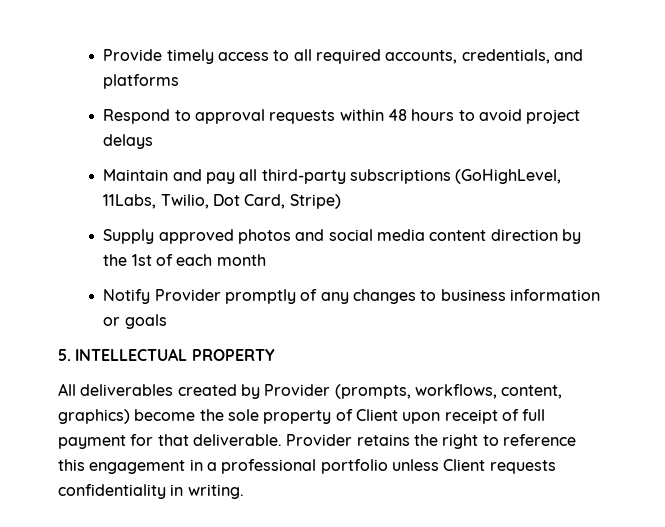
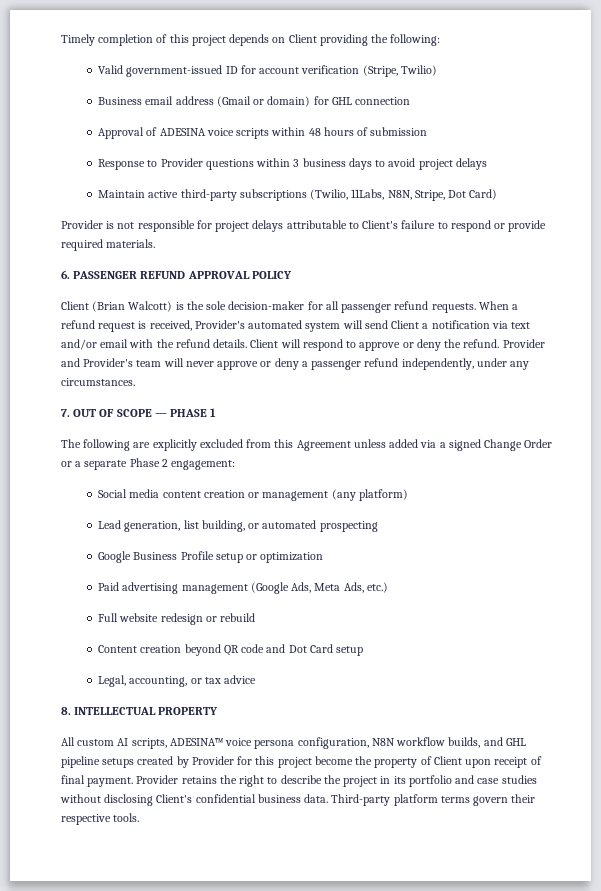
- Provide timely access to all required accounts, credentials, and platforms
- Respond to approval requests within 48 hours to avoid project delays
+ Timely completion of this project depends on Client providing the following:
+ Valid government-issued ID for account verification (Stripe, Twilio)
+ Business email address (Gmail or domain) for GHL connection
+ Approval of ADESINA voice scripts within 48 hours of submission
+ Response to Provider questions within 3 business days to avoid project delays
- Maintain and pay all third-party subscriptions (GoHighLevel, 11Labs, Twilio, Dot Card, Stripe)
- Supply approved photos and social media content direction by the 1st of each month
- Notify Provider promptly of any changes to business information or goals
- 5. INTELLECTUAL PROPERTY
- All deliverables created by Provider (prompts, workflows, content, graphics) become the sole property of Client upon receipt of full payment for that deliverable.
+ Maintain active third-party subscriptions (Twilio, 11Labs, N8N, Stripe, Dot Card)
+ Provider is not responsible for project delays attributable to Client's failure to respond or provide required materials.
+ 6. PASSENGER REFUND APPROVAL POLICY
+ Client (Brian Walcott) is the sole decision-maker for all passenger refund requests. When a refund request is received, Provider's automated system will send Client a notification via text and/or email with the refund details. Client will respond to approve or deny the refund. Provider and Provider's team will never approve or deny a passenger refund independently, under any circumstances.
+ 7. OUT OF SCOPE — PHASE 1
+ The following are explicitly excluded from this Agreement unless added via a signed Change Order or a separate Phase 2 engagement:
+ Social media content creation or management (any platform)
+ Lead generation, list building, or automated prospecting
+ Google Business Profile setup or optimization
+ Paid advertising management (Google Ads, Meta Ads, etc.)
+ Full website redesign or rebuild
+ Content creation beyond QR code and Dot Card setup
+ Legal, accounting, or tax advice
+ 8. INTELLECTUAL PROPERTY
+ All custom AI scripts, ADESINA™ voice persona configuration, N8N workflow builds, and GHL pipeline setups created by Provider for this project become the property of Client upon receipt of final payment.
- Provider retains the right to reference this engagement in a professional portfolio unless Client requests confidentiality in writing.
+ Provider retains the right to describe the project in its portfolio and case studies without disclosing Client's confidential business data. Third-party platform terms govern their respective tools.

